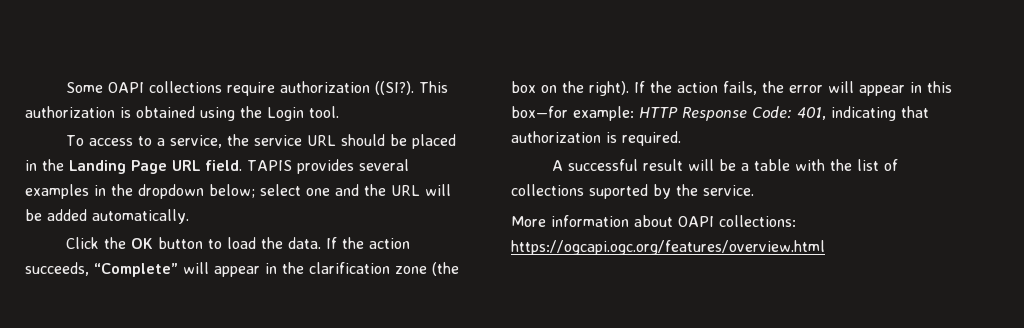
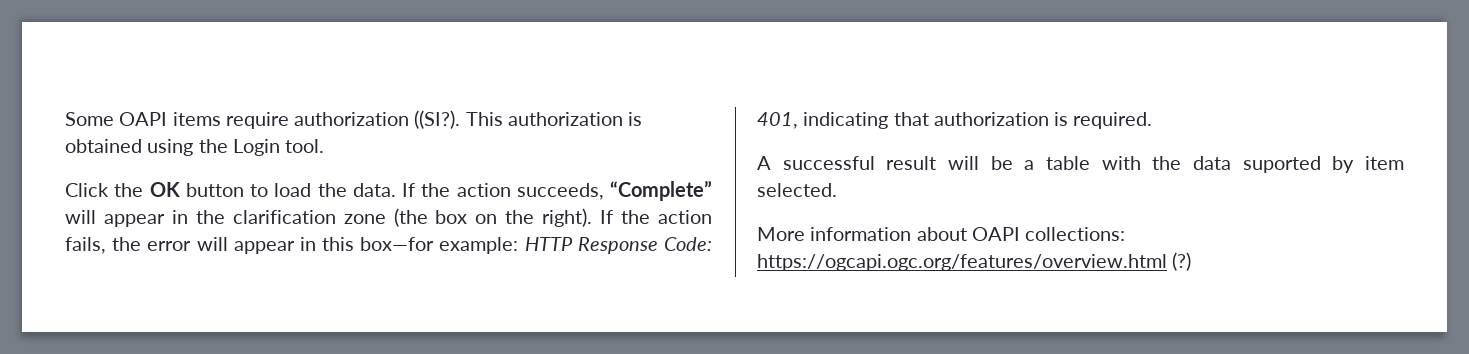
- Some OAPI collections require authorization ((SI?).
+ Some OAPI items require authorization ((SI?).
- To access to a service, the service URL should be placed in the Landing Page URL field. TAPIS provides several examples in the dropdown below; select one and the URL will be added automatically.
- A successful result will be a table with the list of collections suported by the service.
+ A successful result will be a table with the data suported by item selected.
- More information about OAPI collections: https://ogcapi.ogc.org/features/overview.html
+ More information about OAPI collections: https://ogcapi.ogc.org/features/overview.html (?)

